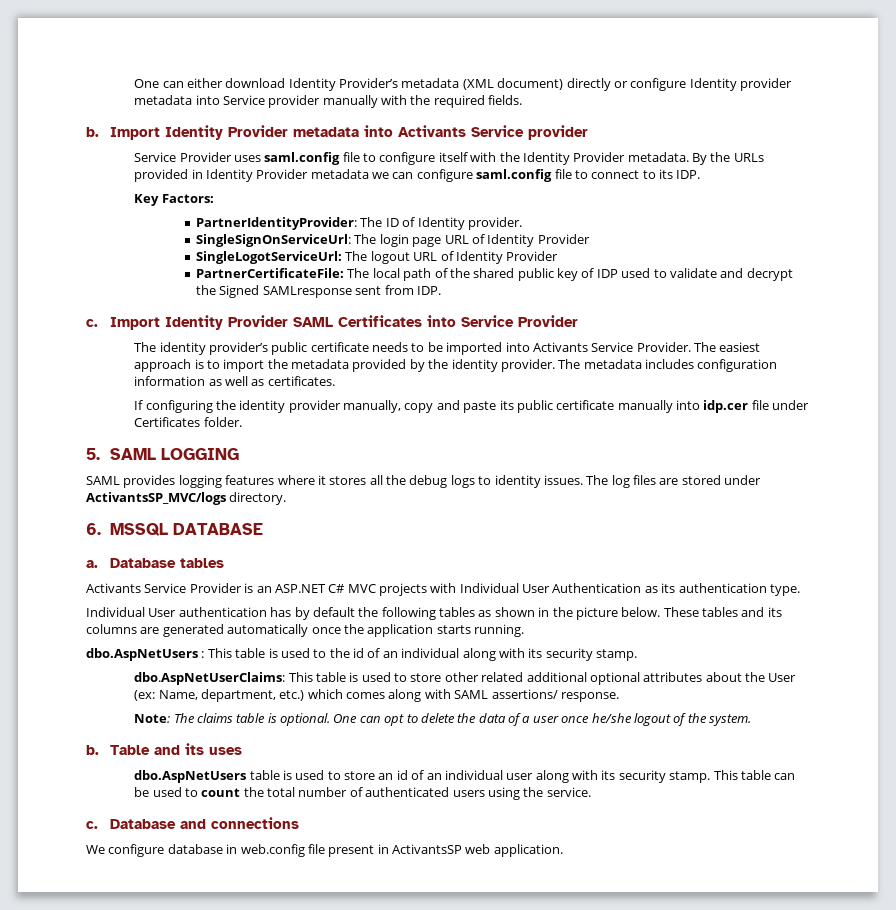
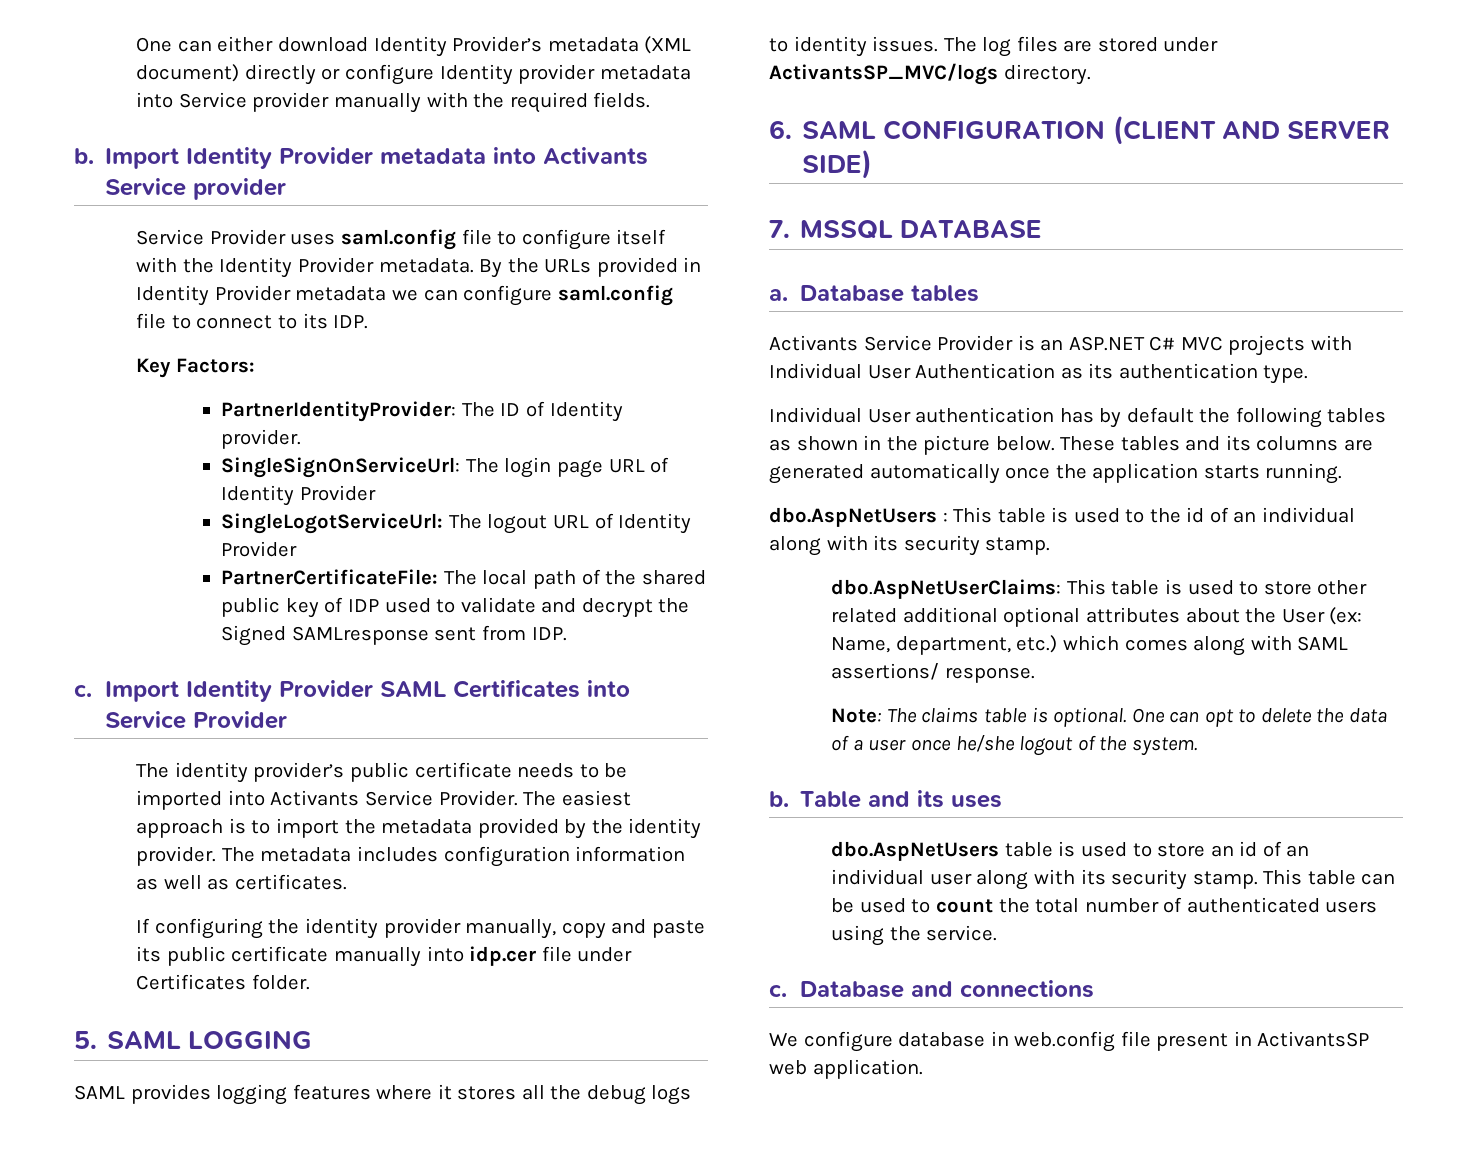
- 6. MSSQL DATABASE
+ 6. SAML CONFIGURATION (CLIENT AND SERVER SIDE)
+ 7. MSSQL DATABASE

